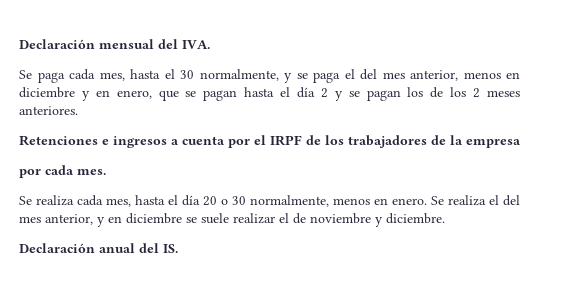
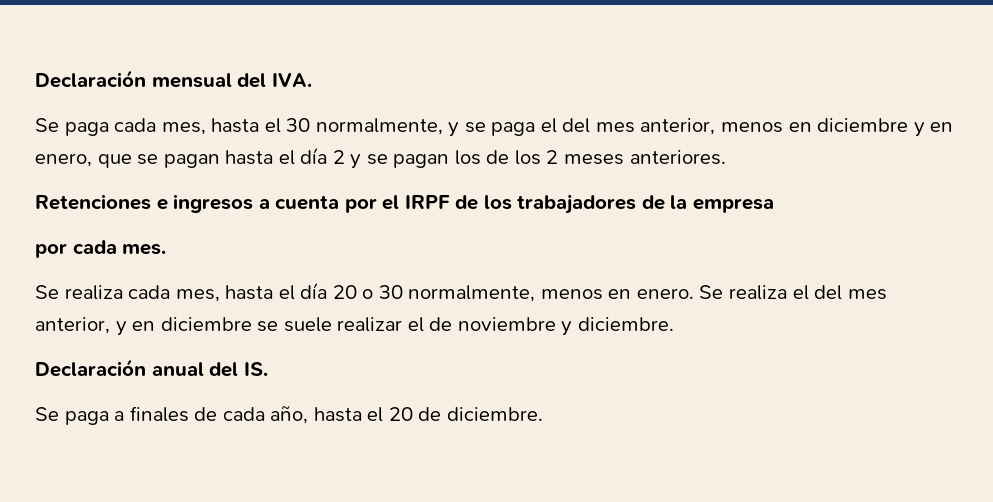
+ Se paga a finales de cada año, hasta el 20 de diciembre.

